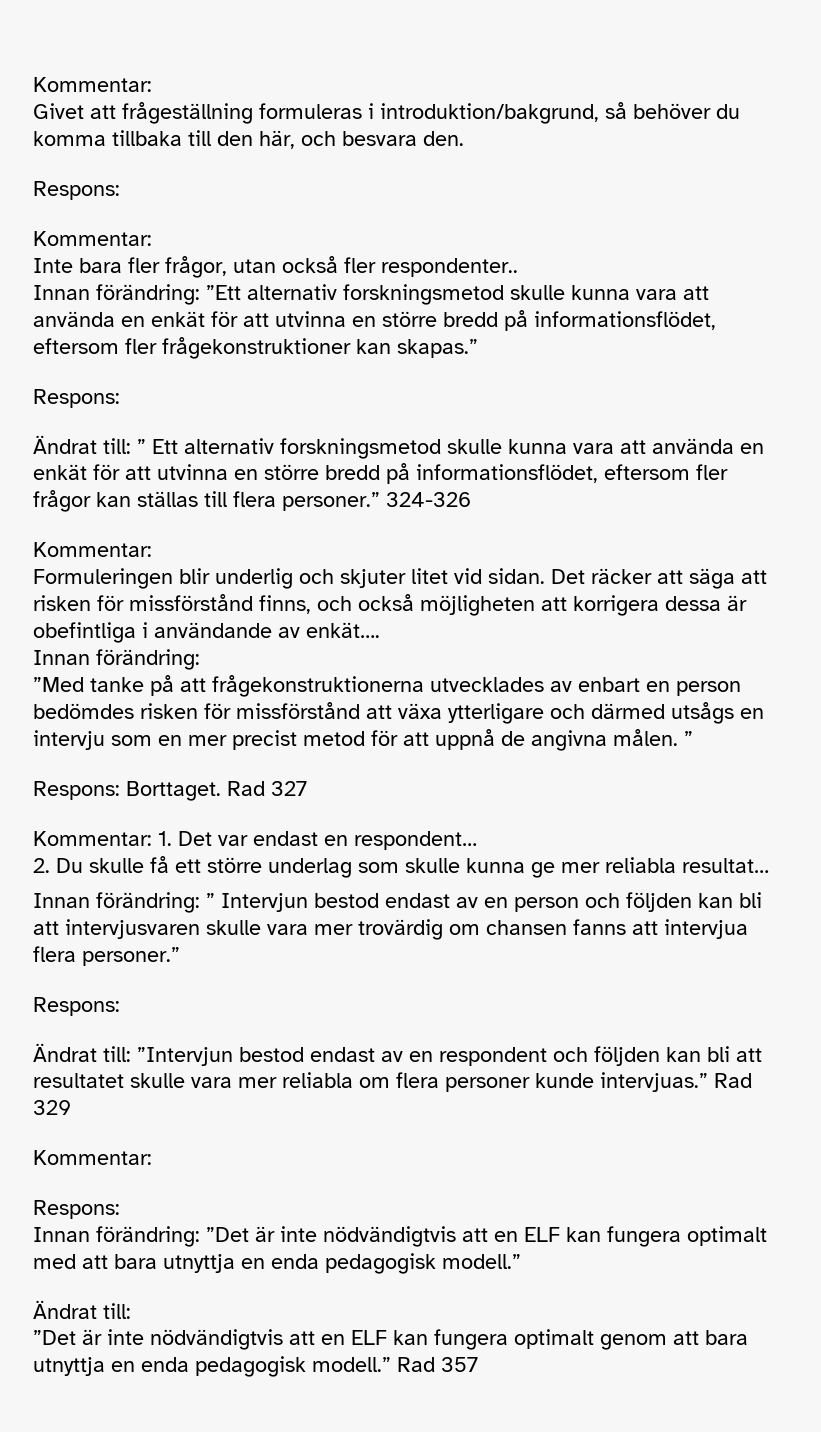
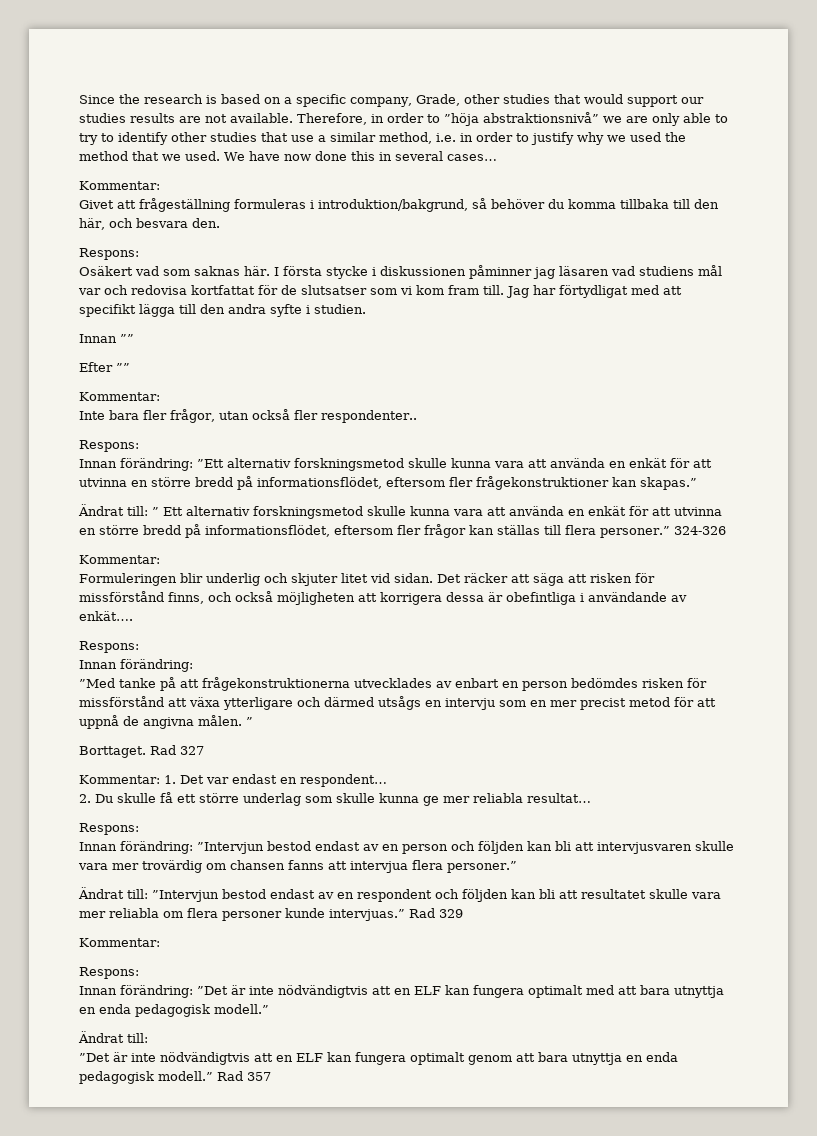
+ Since the research is based on a specific company, Grade, other studies that would support our studies results are not available. Therefore, in order to ”höja abstraktionsnivå” we are only able to try to identify other studies that use a similar method, i.e. in order to justify why we used the method that we used. We have now done this in several cases…
+ Osäkert vad som saknas här. I första stycke i diskussionen påminner jag läsaren vad studiens mål var och redovisa kortfattat för de slutsatser som vi kom fram till. Jag har förtydligat med att specifikt lägga till den andra syfte i studien.
+ Innan ””
+ Efter ””
  Inte bara fler frågor, utan också fler respondenter..
+ Respons:
  Innan förändring: ”Ett alternativ forskningsmetod skulle kunna vara att använda en enkät för att utvinna en större bredd på informationsflödet, eftersom fler frågekonstruktioner kan skapas.”
- Respons:
  Det räcker att säga att risken för missförstånd finns, och också möjligheten att korrigera dessa är obefintliga i användande av enkät….
+ Respons:
- Respons: Borttaget.
+ Borttaget.
  2. Du skulle få ett större underlag som skulle kunna ge mer reliabla resultat…
- Innan förändring: ” Intervjun bestod endast av en person och följden kan bli att intervjusvaren skulle vara mer trovärdig om chansen fanns att intervjua flera personer.”
  Respons:
+ Innan förändring: ”Intervjun bestod endast av en person och följden kan bli att intervjusvaren skulle vara mer trovärdig om chansen fanns att intervjua flera personer.”

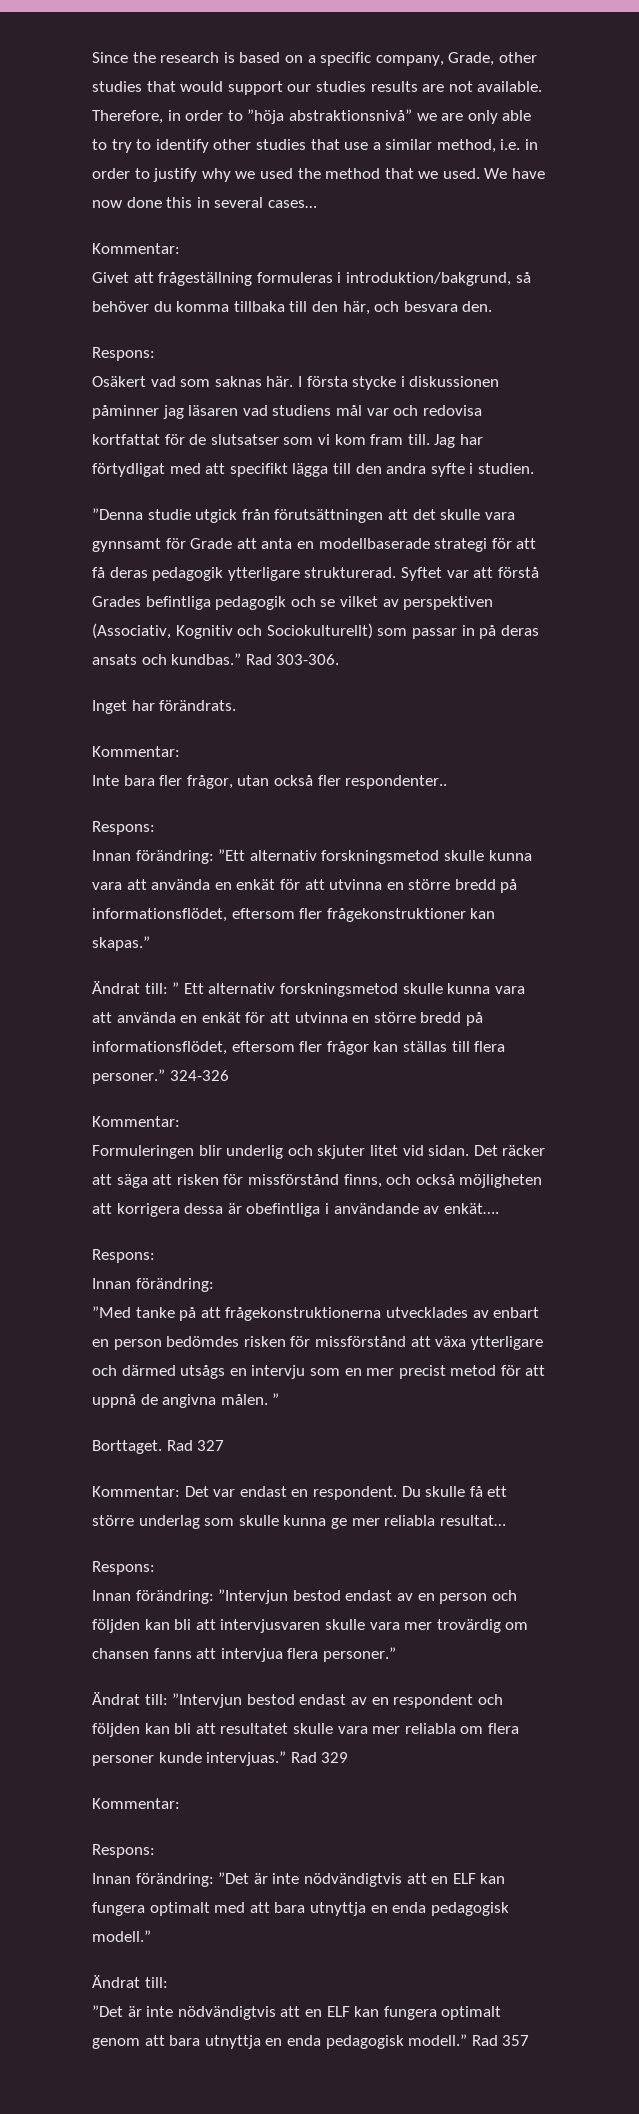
- Innan ””
- Efter ””
+ ”Denna studie utgick från förutsättningen att det skulle vara gynnsamt för Grade att anta en modellbaserade strategi för att få deras pedagogik ytterligare strukturerad. Syftet var att förstå Grades befintliga pedagogik och se vilket av perspektiven (Associativ, Kognitiv och Sociokulturellt) som passar in på deras ansats och kundbas.” Rad 303-306.
+ Inget har förändrats.
- Kommentar: 1. Det var endast en respondent…
- 2. Du skulle få ett större underlag som skulle kunna ge mer reliabla resultat…
+ Kommentar: Det var endast en respondent. Du skulle få ett större underlag som skulle kunna ge mer reliabla resultat…

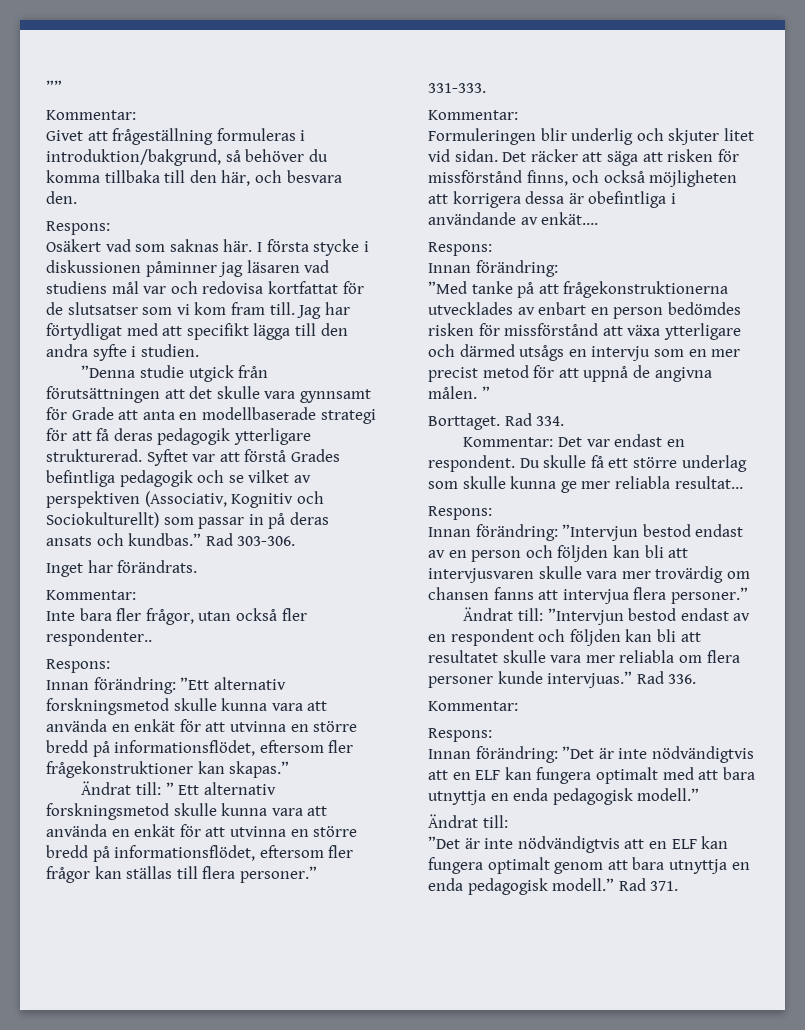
- Since the research is based on a specific company, Grade, other studies that would support our studies results are not available. Therefore, in order to ”höja abstraktionsnivå” we are only able to try to identify other studies that use a similar method, i.e. in order to justify why we used the method that we used. We have now done this in several cases…
+ ””
- 324-326
+ 331-333.
- Rad 327
+ Rad 334.
- Rad 329
+ Rad 336.
- Rad 357
+ Rad 371.

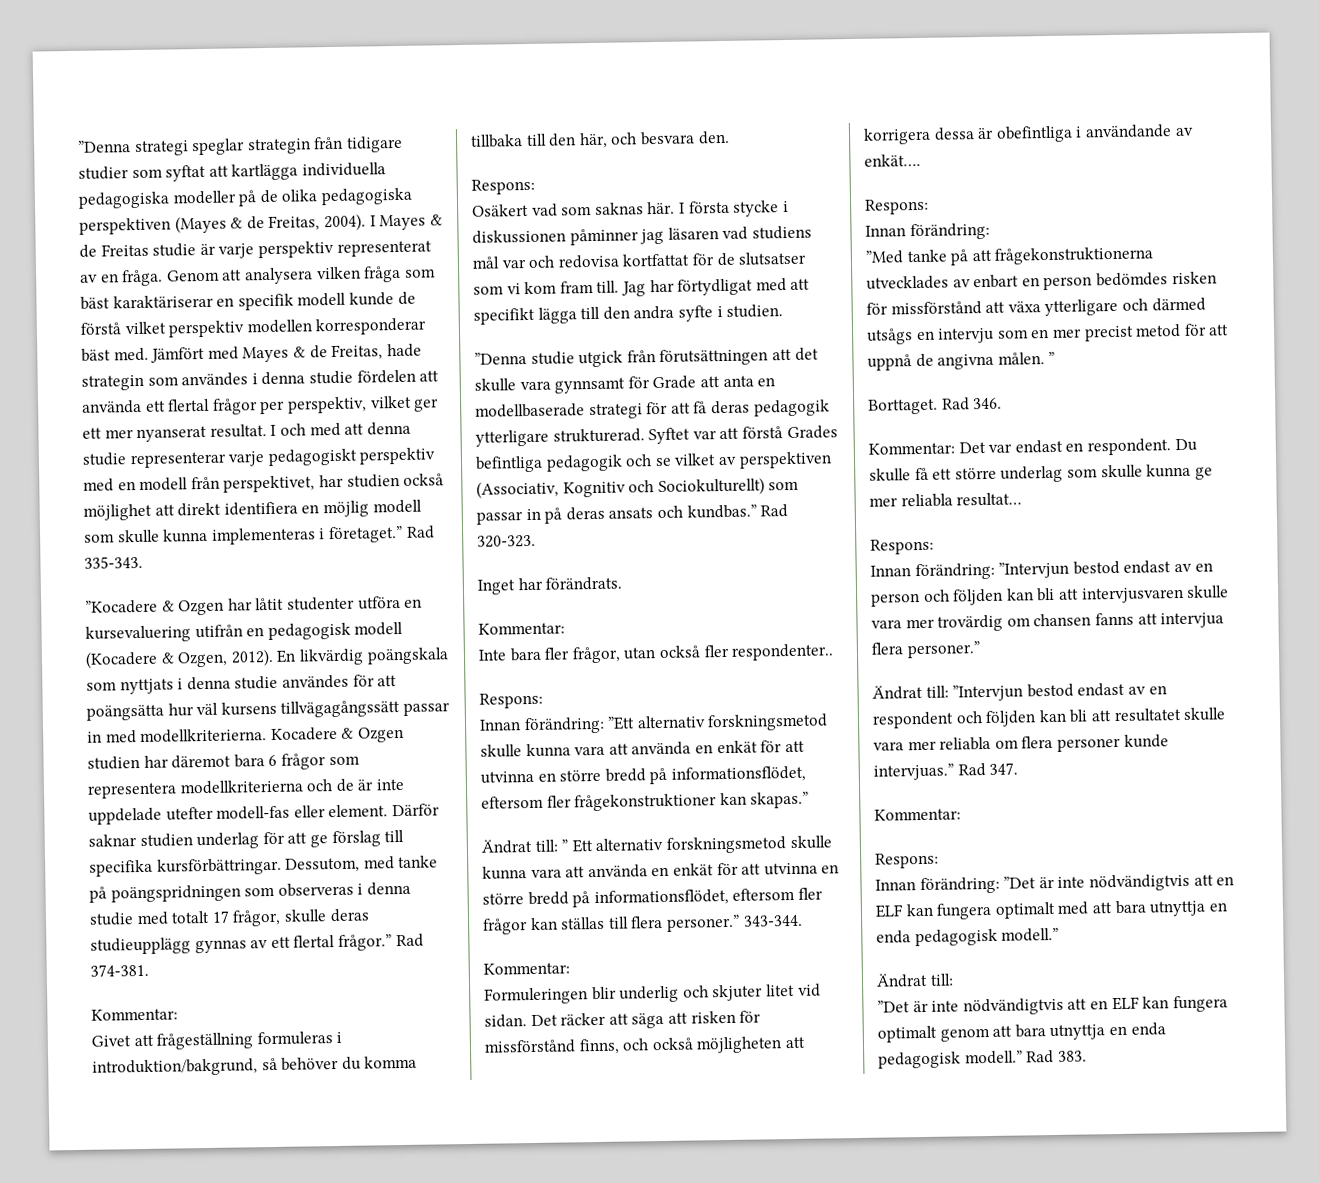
- ””
+ ”Denna strategi speglar strategin från tidigare studier som syftat att kartlägga individuella pedagogiska modeller på de olika pedagogiska perspektiven (Mayes & de Freitas, 2004). I Mayes & de Freitas studie är varje perspektiv representerat av en fråga. Genom att analysera vilken fråga som bäst karaktäriserar en specifik modell kunde de förstå vilket perspektiv modellen korresponderar bäst med. Jämfört med Mayes & de Freitas, hade strategin som användes i denna studie fördelen att använda ett flertal frågor per perspektiv, vilket ger ett mer nyanserat resultat. I och med att denna studie representerar varje pedagogiskt perspektiv med en modell från perspektivet, har studien också möjlighet att direkt identifiera en möjlig modell som skulle kunna implementeras i företaget.” Rad 335-343.
+ ”Kocadere & Ozgen har låtit studenter utföra en kursevaluering utifrån en pedagogisk modell (Kocadere & Ozgen, 2012). En likvärdig poängskala som nyttjats i denna studie användes för att poängsätta hur väl kursens tillvägagångssätt passar in med modellkriterierna. Kocadere & Ozgen studien har däremot bara 6 frågor som representera modellkriterierna och de är inte uppdelade utefter modell-fas eller element. Därför saknar studien underlag för att ge förslag till specifika kursförbättringar. Dessutom, med tanke på poängspridningen som observeras i denna studie med totalt 17 frågor, skulle deras studieupplägg gynnas av ett flertal frågor.” Rad 374-381.
- Rad 303-306.
+ Rad 320-323.
- 331-333.
+ 343-344.
- Rad 334.
+ Rad 346.
- Rad 336.
+ Rad 347.
- Rad 371.
+ Rad 383.

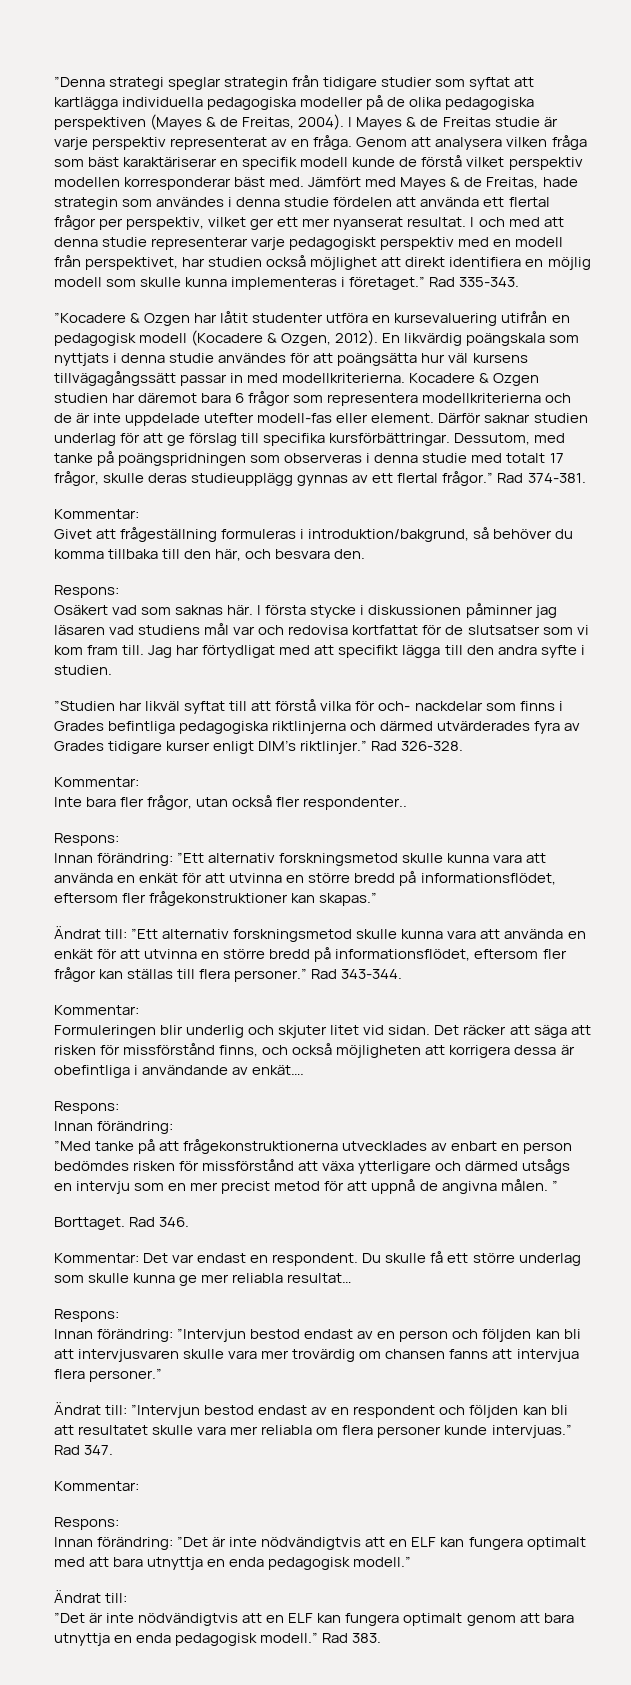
- ”Denna studie utgick från förutsättningen att det skulle vara gynnsamt för Grade att anta en modellbaserade strategi för att få deras pedagogik ytterligare strukturerad. Syftet var att förstå Grades befintliga pedagogik och se vilket av perspektiven (Associativ, Kognitiv och Sociokulturellt) som passar in på deras ansats och kundbas.” Rad 320-323.
- Inget har förändrats.
+ ”Studien har likväl syftat till att förstå vilka för och- nackdelar som finns i Grades befintliga pedagogiska riktlinjerna och därmed utvärderades fyra av Grades tidigare kurser enligt DIM’s riktlinjer.” Rad 326-328.
- Ändrat till: ” Ett alternativ forskningsmetod skulle kunna vara att använda en enkät för att utvinna en större bredd på informationsflödet, eftersom fler frågor kan ställas till flera personer.”
+ Ändrat till: ”Ett alternativ forskningsmetod skulle kunna vara att använda en enkät för att utvinna en större bredd på informationsflödet, eftersom fler frågor kan ställas till flera personer.”
- 343-344.
+ Rad 343-344.

